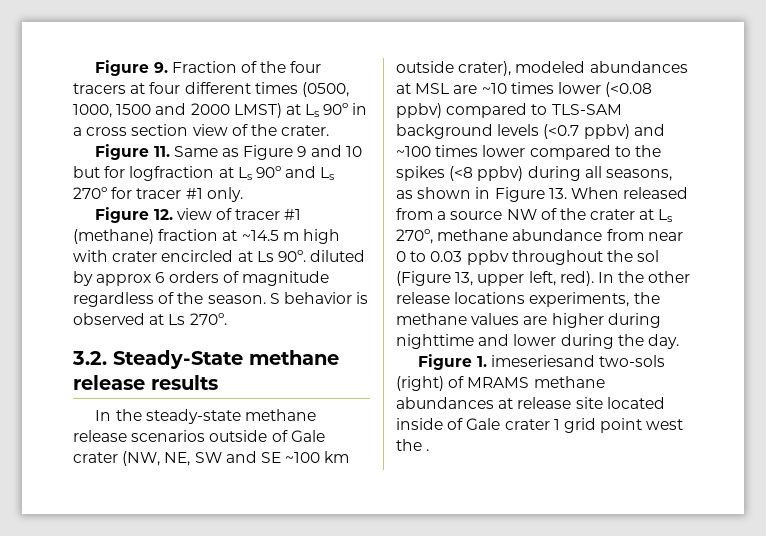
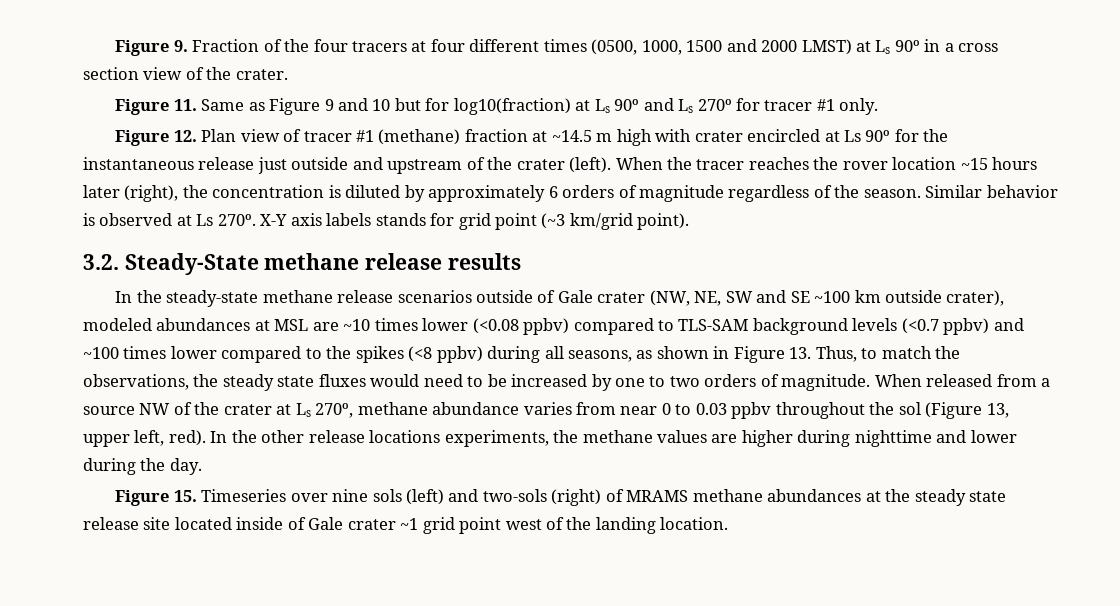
- Figure 11. Same as Figure 9 and 10 but for logfraction at Ls 90º and Ls 270º for tracer #1 only.
+ Figure 11. Same as Figure 9 and 10 but for log10(fraction) at Ls 90º and Ls 270º for tracer #1 only.
- Figure 12. view of tracer #1 (methane) fraction at ~14.5 m high with crater encircled at Ls 90º. diluted by approx 6 orders of magnitude regardless of the season.
+ Figure 12. Plan view of tracer #1 (methane) fraction at ~14.5 m high with crater encircled at Ls 90º for the instantaneous release just outside and upstream of the crater (left). When the tracer reaches the rover location ~15 hours later (right), the concentration is diluted by approximately 6 orders of magnitude regardless of the season.
- S behavior is observed at Ls 270º.
+ Similar behavior is observed at Ls 270º. X-Y axis labels stands for grid point (~3 km/grid point).
- In the steady-state methane release scenarios outside of Gale crater (NW, NE, SW and SE ~100 km outside crater), modeled abundances at MSL are ~10 times lower (<0.08 ppbv) compared to TLS-SAM background levels (<0.7 ppbv) and ~100 times lower compared to the spikes (<8 ppbv) during all seasons, as shown in Figure 13. When released from a source NW of the crater at Ls 270º, methane abundance from near 0 to 0.03 ppbv throughout the sol (Figure 13, upper left, red).
+ In the steady-state methane release scenarios outside of Gale crater (NW, NE, SW and SE ~100 km outside crater), modeled abundances at MSL are ~10 times lower (<0.08 ppbv) compared to TLS-SAM background levels (<0.7 ppbv) and ~100 times lower compared to the spikes (<8 ppbv) during all seasons, as shown in Figure 13. Thus, to match the observations, the steady state fluxes would need to be increased by one to two orders of magnitude. When released from a source NW of the crater at Ls 270º, methane abundance varies from near 0 to 0.03 ppbv throughout the sol (Figure 13, upper left, red).
- Figure 1. imeseriesand two-sols (right) of MRAMS methane abundances at release site located inside of Gale crater 1 grid point west the .
+ Figure 15. Timeseries over nine sols (left) and two-sols (right) of MRAMS methane abundances at the steady state release site located inside of Gale crater ~1 grid point west of the landing location.

